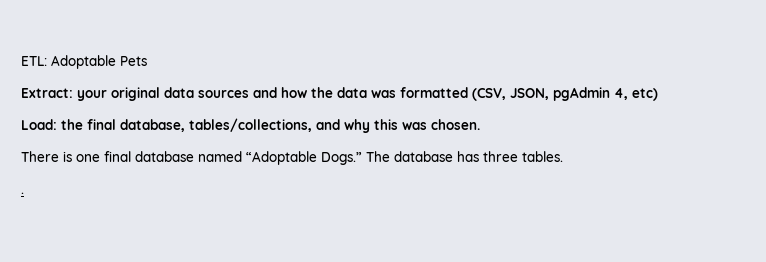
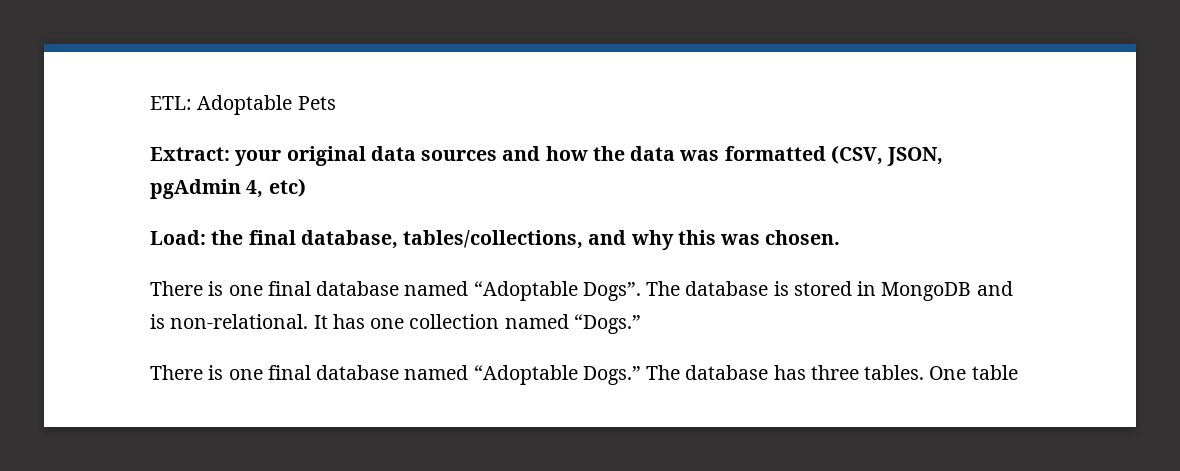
+ There is one final database named “Adoptable Dogs”. The database is stored in MongoDB and is non-relational. It has one collection named “Dogs.”
- The database has three tables.
- .
+ The database has three tables. One table

